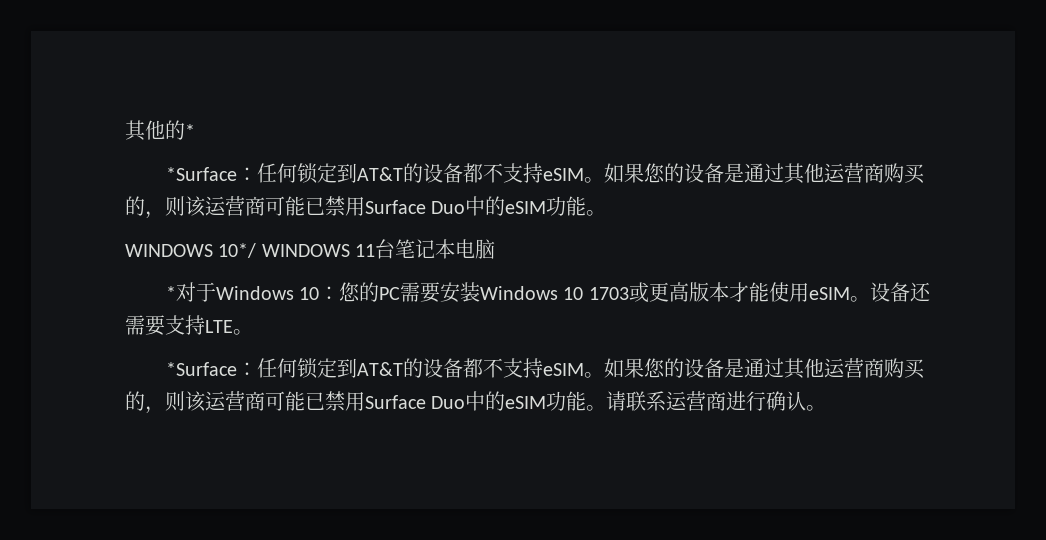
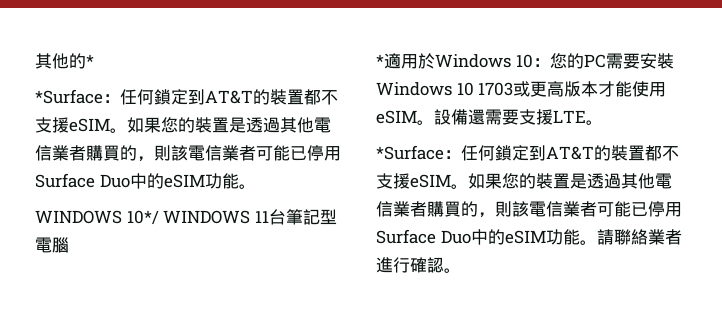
  其他的*
- *Surface：任何锁定到AT&T的设备都不支持eSIM。如果您的设备是通过其他运营商购买的，则该运营商可能已禁用Surface Duo中的eSIM功能。
+ *Surface：任何鎖定到AT&T的裝置都不支援eSIM。如果您的裝置是透過其他電信業者購買的，則該電信業者可能已停用Surface Duo中的eSIM功能。
- WINDOWS 10*/ WINDOWS 11台笔记本电脑
- *对于Windows 10：您的PC需要安装Windows 10 1703或更高版本才能使用eSIM。
+ WINDOWS 10*/ WINDOWS 11台筆記型電腦
+ *適用於Windows 10：您的PC需要安裝Windows 10 1703或更高版本才能使用eSIM。
- 设备还需要支持LTE。
+ 設備還需要支援LTE。
- *Surface：任何锁定到AT&T的设备都不支持eSIM。如果您的设备是通过其他运营商购买的，则该运营商可能已禁用Surface Duo中的eSIM功能。请联系运营商进行确认。
+ *Surface：任何鎖定到AT&T的裝置都不支援eSIM。如果您的裝置是透過其他電信業者購買的，則該電信業者可能已停用Surface Duo中的eSIM功能。請聯絡業者進行確認。

